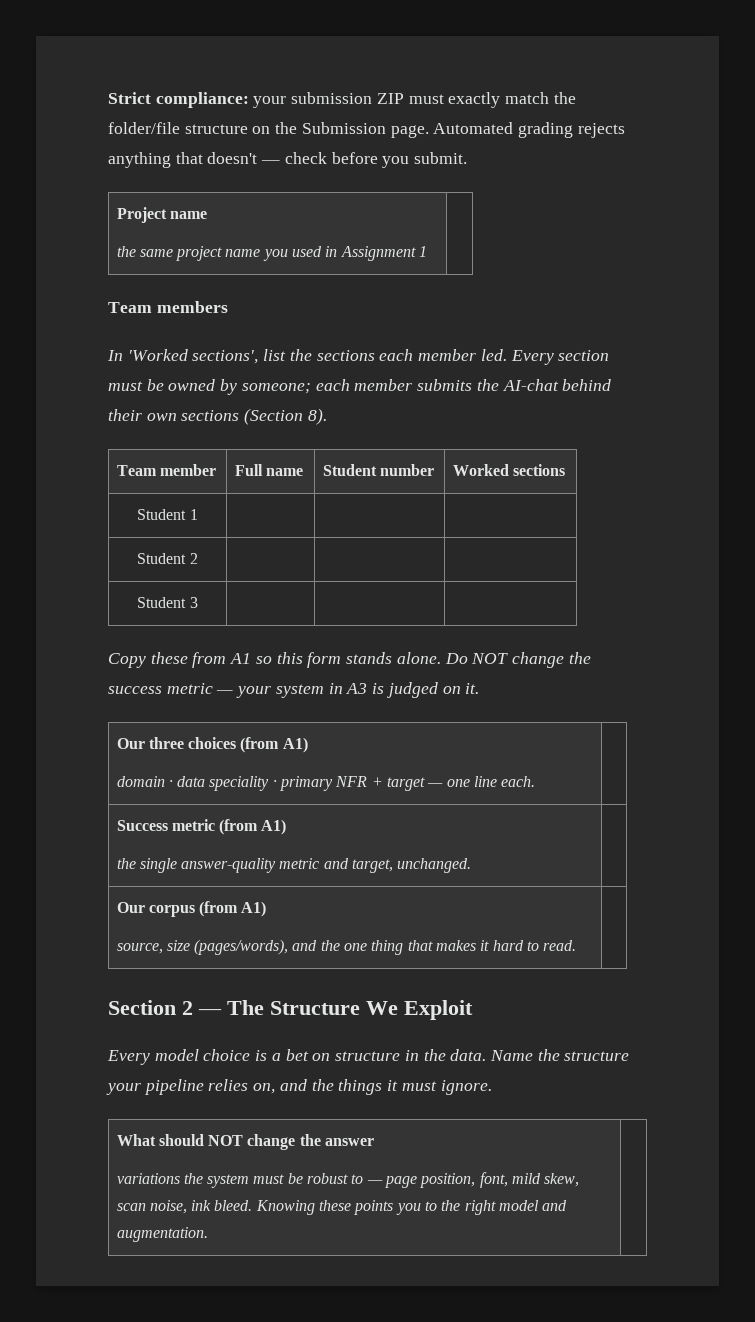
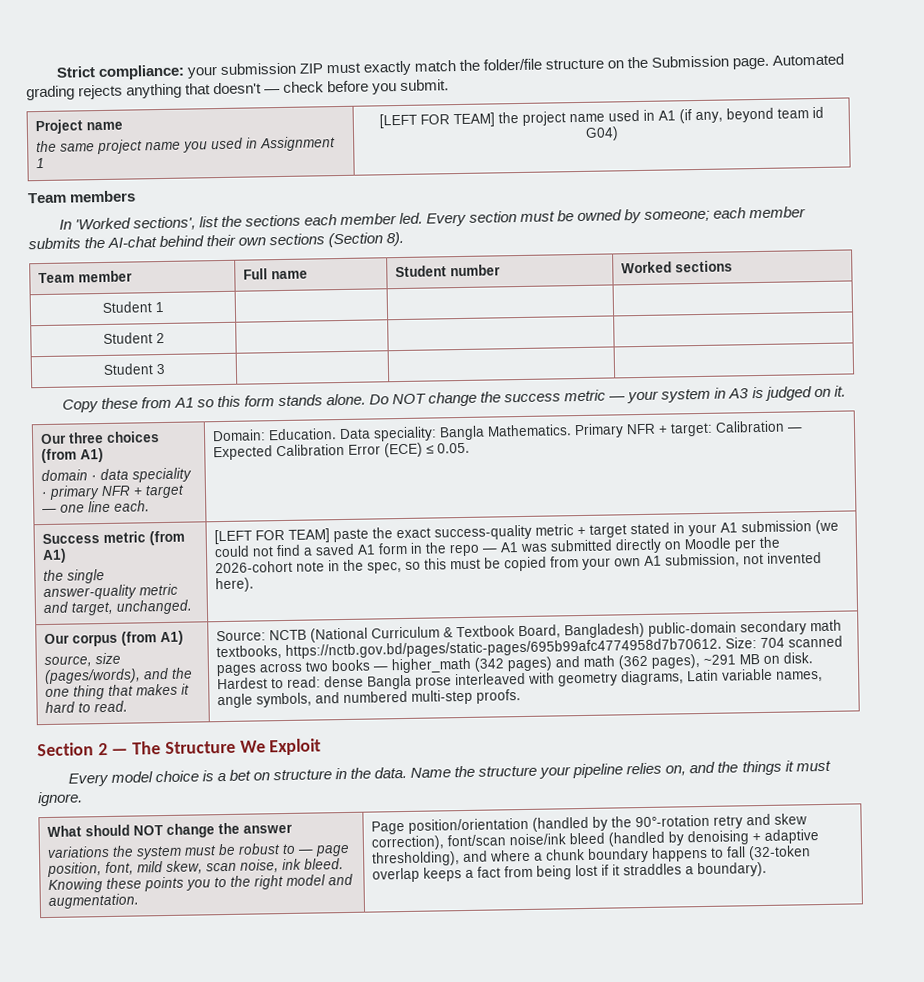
  Project name
- the same project name you used in Assignment 1 |
+ the same project name you used in Assignment 1 | [LEFT FOR TEAM] the project name used in A1 (if any, beyond team id G04)
  Our three choices (from A1)
- domain · data speciality · primary NFR + target — one line each. |
+ domain · data speciality · primary NFR + target — one line each. | Domain: Education. Data speciality: Bangla Mathematics. Primary NFR + target: Calibration — Expected Calibration Error (ECE) ≤ 0.05.
+ [LEFT FOR TEAM] paste the exact success-quality metric + target stated in your A1 submission (we could not find a saved A1 form in the repo — A1 was submitted directly on Moodle per the 2026-cohort note in the spec, so this must be copied from your own A1 submission, not invented here).
+ Source: NCTB (National Curriculum & Textbook Board, Bangladesh) public-domain secondary math textbooks, https://nctb.gov.bd/pages/static-pages/695b99afc4774958d7b70612. Size: 704 scanned pages across two books — higher_math (342 pages) and math (362 pages), ~291 MB on disk. Hardest to read: dense Bangla prose interleaved with geometry diagrams, Latin variable names, angle symbols, and numbered multi-step proofs.
+ Page position/orientation (handled by the 90°-rotation retry and skew correction), font/scan noise/ink bleed (handled by denoising + adaptive thresholding), and where a chunk boundary happens to fall (32-token overlap keeps a fact from being lost if it straddles a boundary).

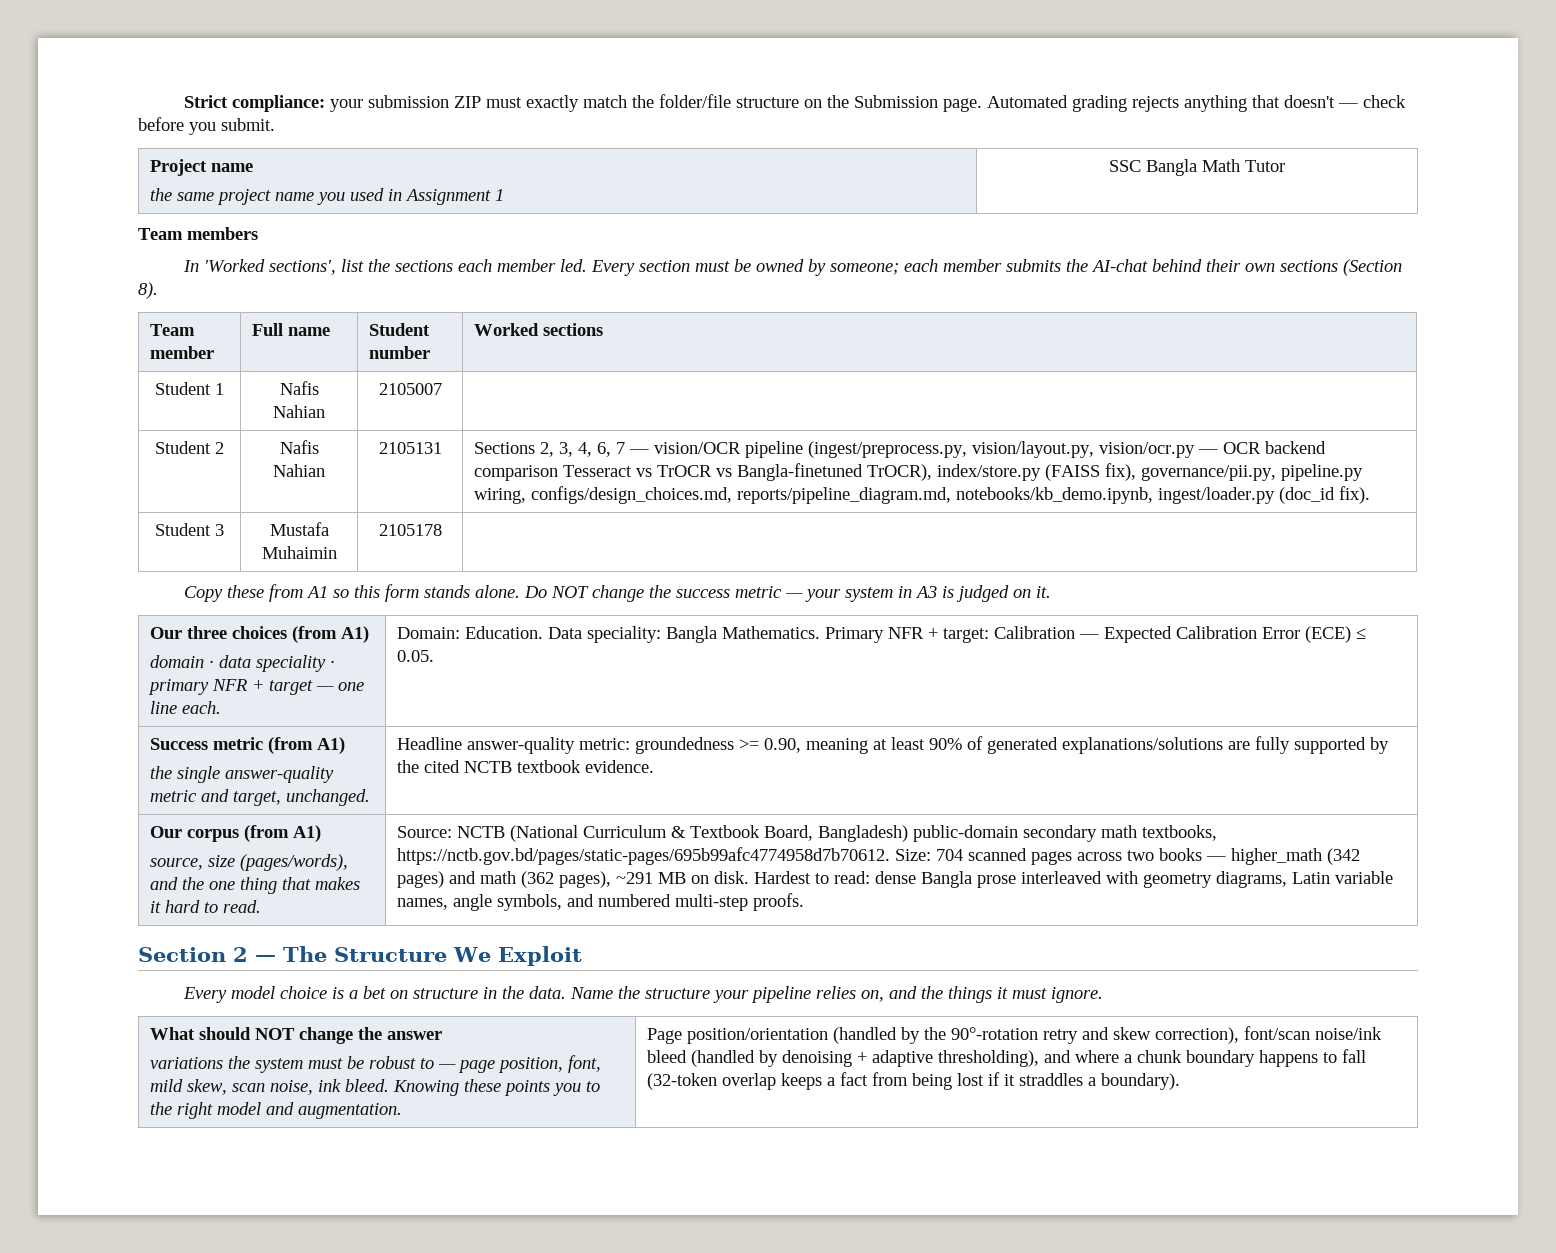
  Project name
- the same project name you used in Assignment 1 | [LEFT FOR TEAM] the project name used in A1 (if any, beyond team id G04)
+ the same project name you used in Assignment 1 | SSC Bangla Math Tutor
- Student 1 | | |
+ Student 1 | Nafis Nahian | 2105007 |
- Student 2 | | |
+ Student 2 | Nafis Nahian | 2105131 | Sections 2, 3, 4, 6, 7 — vision/OCR pipeline (ingest/preprocess.py, vision/layout.py, vision/ocr.py — OCR backend comparison Tesseract vs TrOCR vs Bangla-finetuned TrOCR), index/store.py (FAISS fix), governance/pii.py, pipeline.py wiring, configs/design_choices.md, reports/pipeline_diagram.md, notebooks/kb_demo.ipynb, ingest/loader.py (doc_id fix).
- Student 3 | | |
+ Student 3 | Mustafa Muhaimin | 2105178 |
- [LEFT FOR TEAM] paste the exact success-quality metric + target stated in your A1 submission (we could not find a saved A1 form in the repo — A1 was submitted directly on Moodle per the 2026-cohort note in the spec, so this must be copied from your own A1 submission, not invented here).
+ Headline answer-quality metric: groundedness >= 0.90, meaning at least 90% of generated explanations/solutions are fully supported by the cited NCTB textbook evidence.

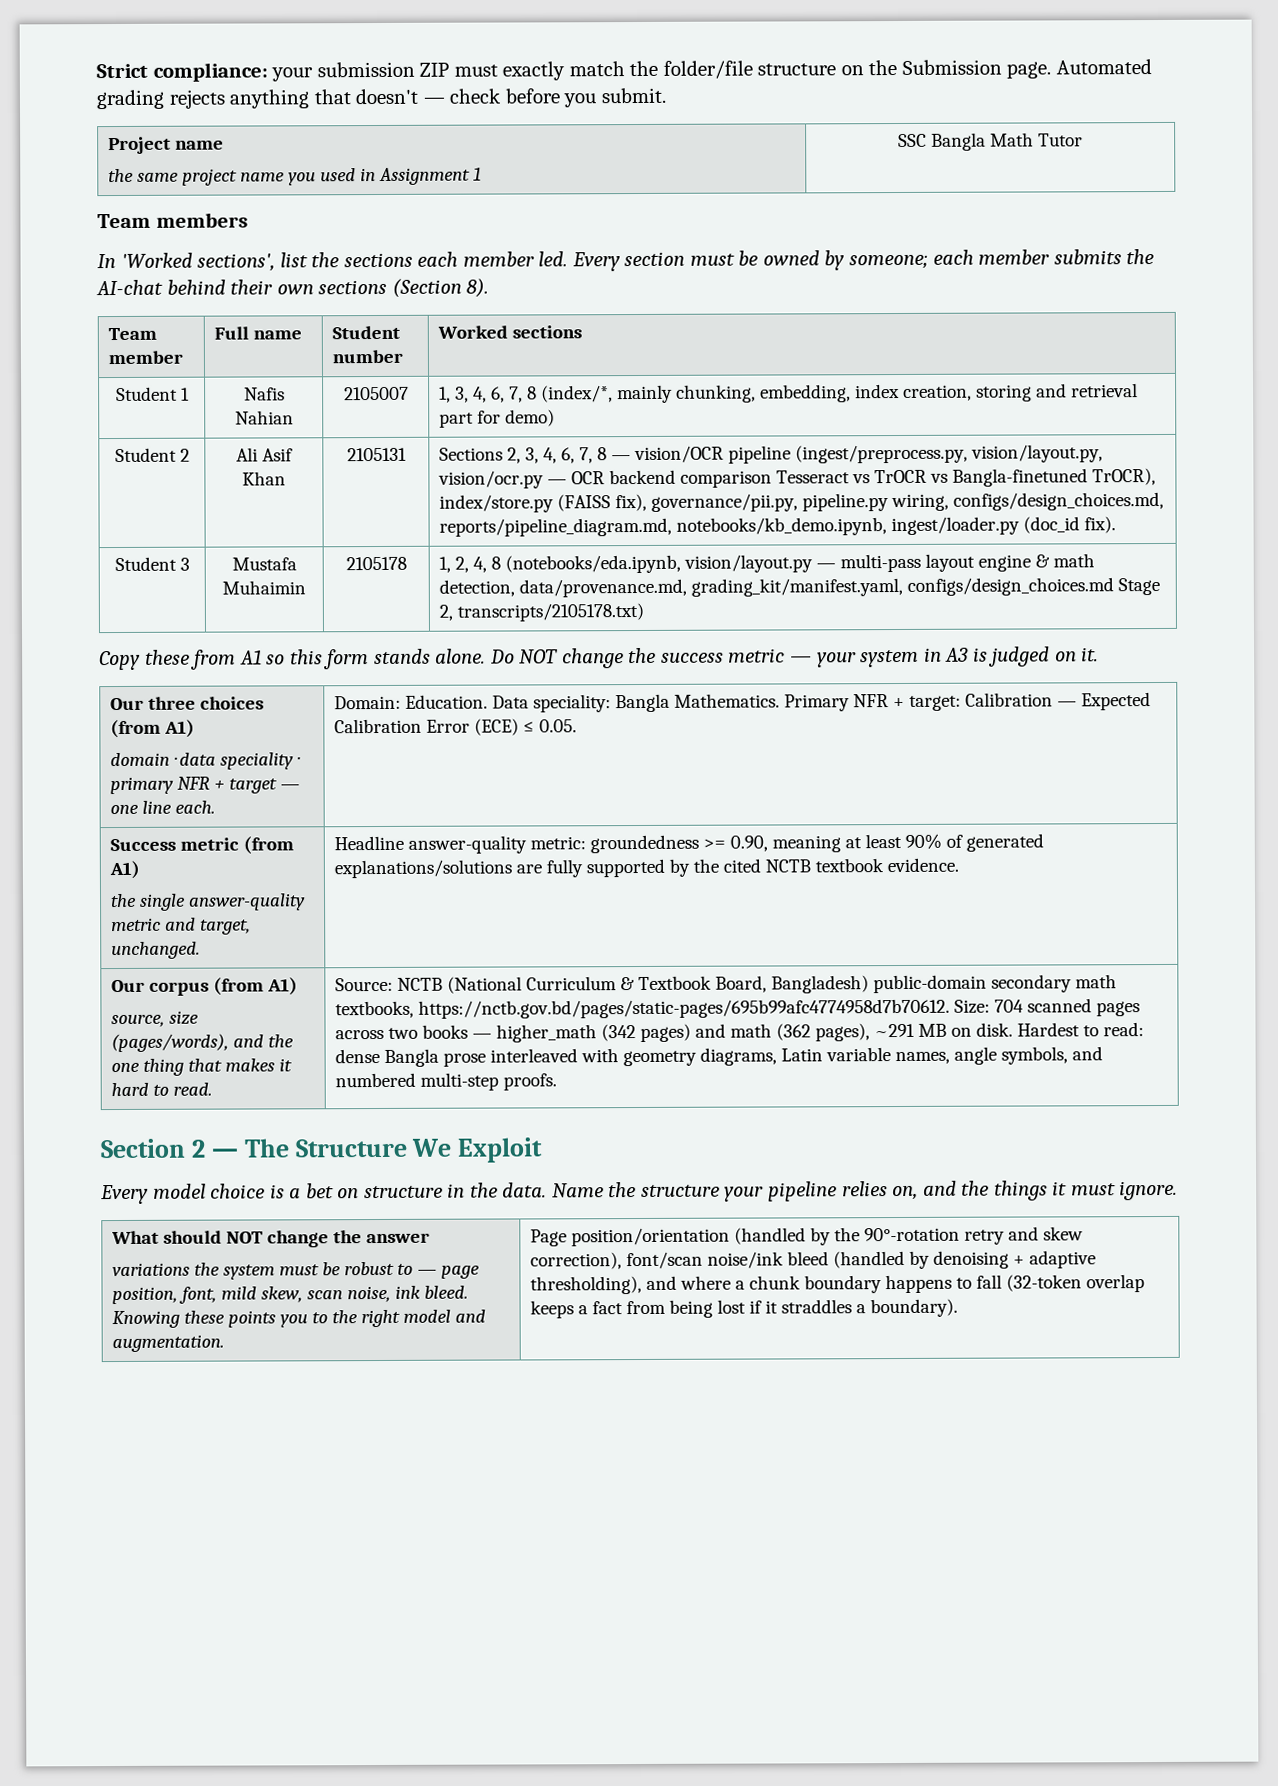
- Student 1 | Nafis Nahian | 2105007 |
+ Student 1 | Nafis Nahian | 2105007 | 1, 3, 4, 6, 7, 8 (index/*, mainly chunking, embedding, index creation, storing and retrieval part for demo)
- Student 2 | Nafis Nahian
+ Student 2 | Ali Asif Khan
- Sections 2, 3, 4, 6, 7 — vision/OCR pipeline (ingest/preprocess.py, vision/layout.py, vision/ocr.py — OCR backend comparison Tesseract vs TrOCR vs Bangla-finetuned TrOCR), index/store.py (FAISS fix), governance/pii.py, pipeline.py wiring, configs/design_choices.md, reports/pipeline_diagram.md, notebooks/kb_demo.ipynb, ingest/loader.py (doc_id fix).
+ Sections 2, 3, 4, 6, 7, 8 — vision/OCR pipeline (ingest/preprocess.py, vision/layout.py, vision/ocr.py — OCR backend comparison Tesseract vs TrOCR vs Bangla-finetuned TrOCR), index/store.py (FAISS fix), governance/pii.py, pipeline.py wiring, configs/design_choices.md, reports/pipeline_diagram.md, notebooks/kb_demo.ipynb, ingest/loader.py (doc_id fix).
- Student 3 | Mustafa Muhaimin | 2105178 |
+ Student 3 | Mustafa Muhaimin | 2105178 | 1, 2, 4, 8 (notebooks/eda.ipynb, vision/layout.py — multi-pass layout engine & math detection, data/provenance.md, grading_kit/manifest.yaml, configs/design_choices.md Stage 2, transcripts/2105178.txt)

